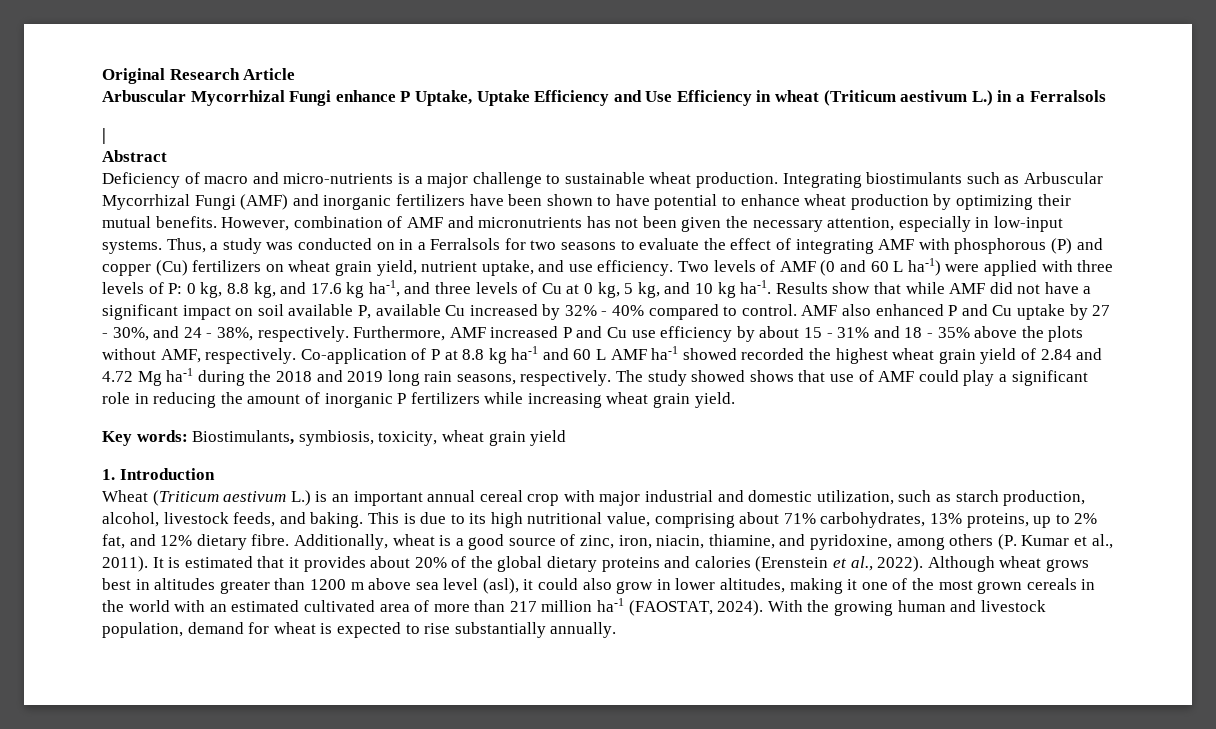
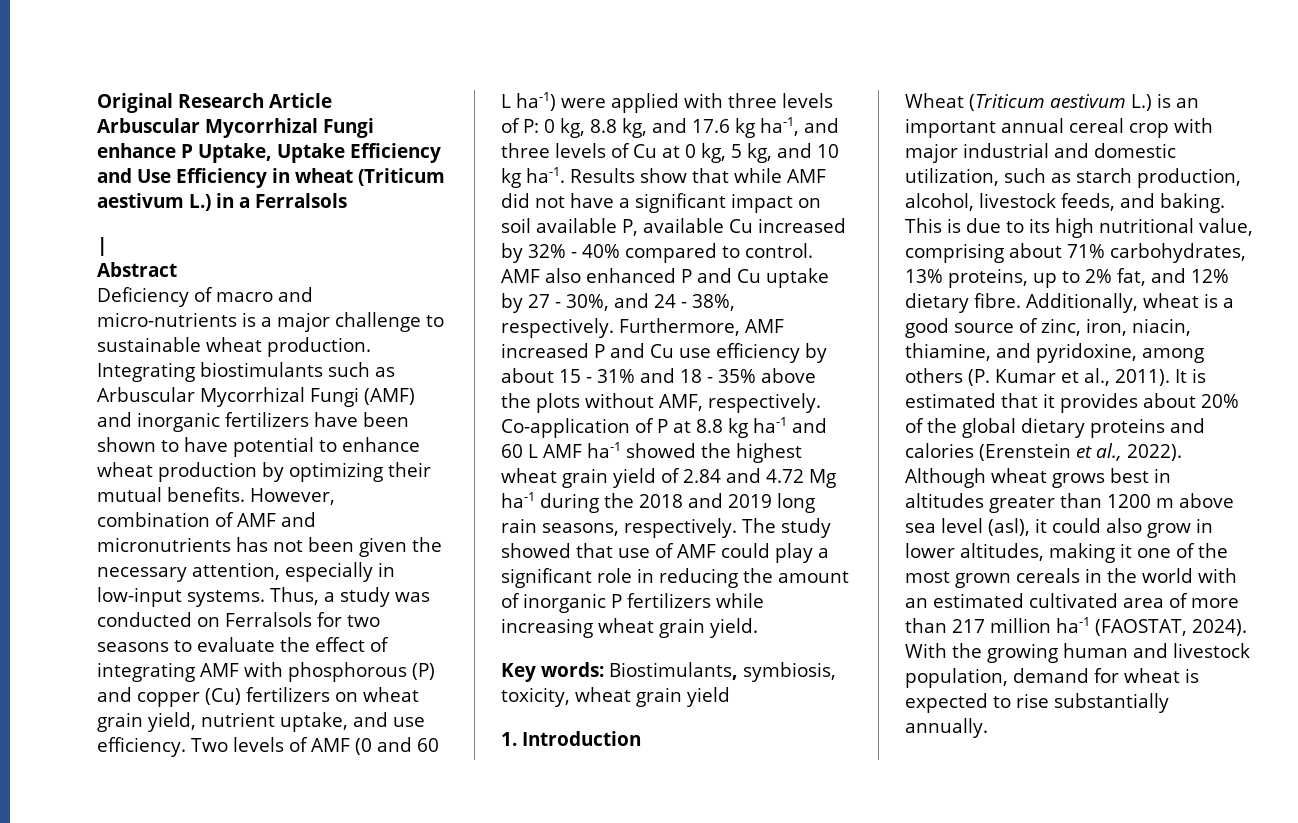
- Thus, a study was conducted on in a Ferralsols for two seasons to evaluate the effect of integrating AMF with phosphorous (P) and copper (Cu) fertilizers on wheat grain yield, nutrient uptake, and use efficiency.
+ Thus, a study was conducted on Ferralsols for two seasons to evaluate the effect of integrating AMF with phosphorous (P) and copper (Cu) fertilizers on wheat grain yield, nutrient uptake, and use efficiency.
- Co-application of P at 8.8 kg ha-1 and 60 L AMF ha-1 showed recorded the highest wheat grain yield of 2.84 and 4.72 Mg ha-1 during the 2018 and 2019 long rain seasons, respectively.
+ Co-application of P at 8.8 kg ha-1 and 60 L AMF ha-1 showed the highest wheat grain yield of 2.84 and 4.72 Mg ha-1 during the 2018 and 2019 long rain seasons, respectively.
- The study showed shows that use of AMF could play a significant role in reducing the amount of inorganic P fertilizers while increasing wheat grain yield.
+ The study showed that use of AMF could play a significant role in reducing the amount of inorganic P fertilizers while increasing wheat grain yield.

